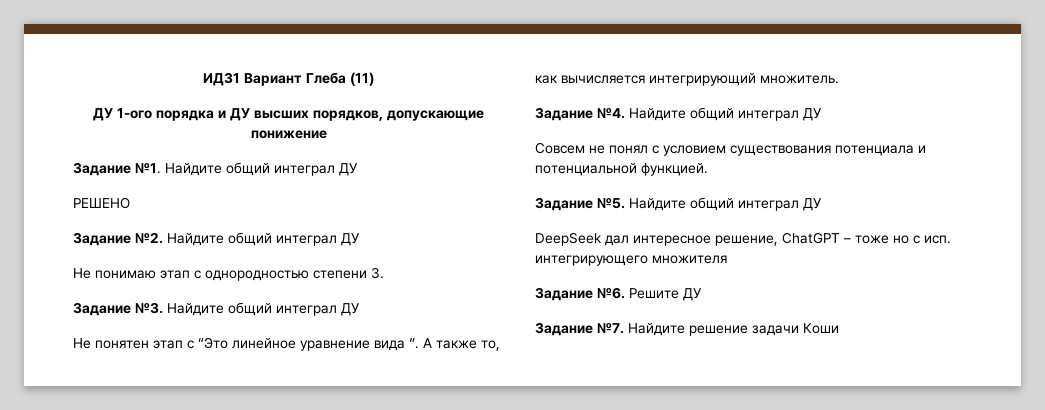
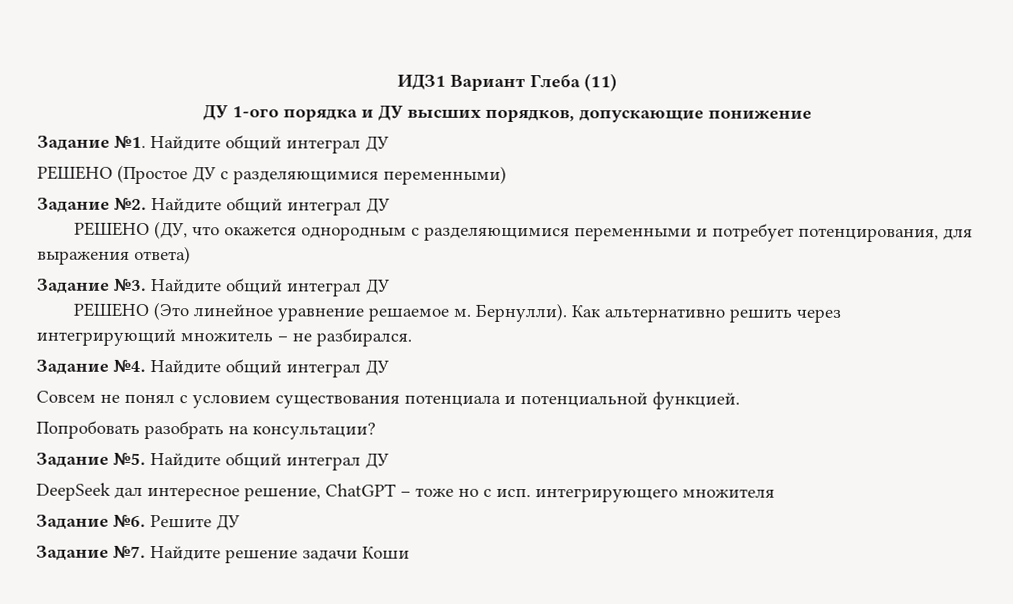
- РЕШЕНО
+ РЕШЕНО (Простое ДУ с разделяющимися переменными)
- Не понимаю этап с однородностью степени 3.
+ РЕШЕНО (ДУ, что окажется однородным с разделяющимися переменными и потребует потенцирования, для выражения ответа)
- Не понятен этап с “Это линейное уравнение вида ”. А также то, как вычисляется интегрирующий множитель.
+ РЕШЕНО (Это линейное уравнение решаемое м. Бернулли). Как альтернативно решить через интегрирующий множитель – не разбирался.
+ Попробовать разобрать на консультации?

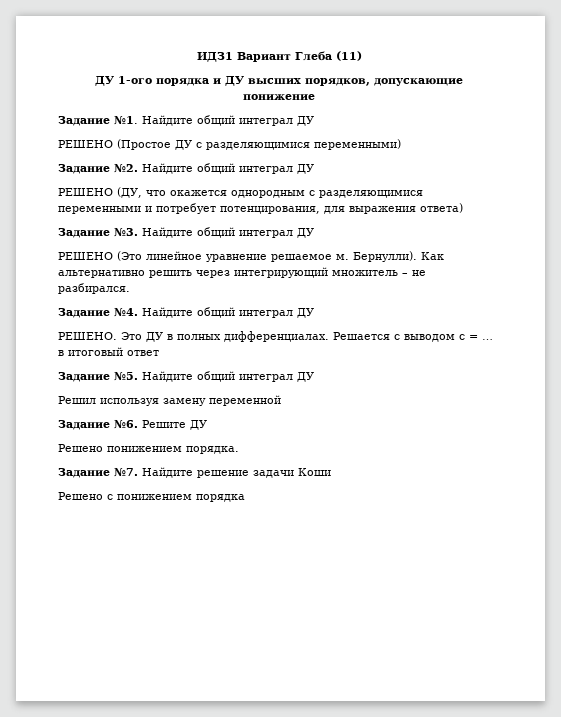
- Совсем не понял с условием существования потенциала и потенциальной функцией.
- Попробовать разобрать на консультации?
+ РЕШЕНО. Это ДУ в полных дифференциалах. Решается с выводом c = … в итоговый ответ
- DeepSeek дал интересное решение, ChatGPT – тоже но с исп. интегрирующего множителя
+ Решил используя замену переменной
+ Решено понижением порядка.
+ Решено с понижением порядка

